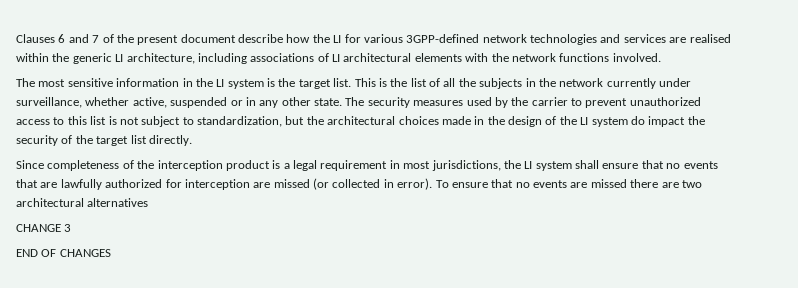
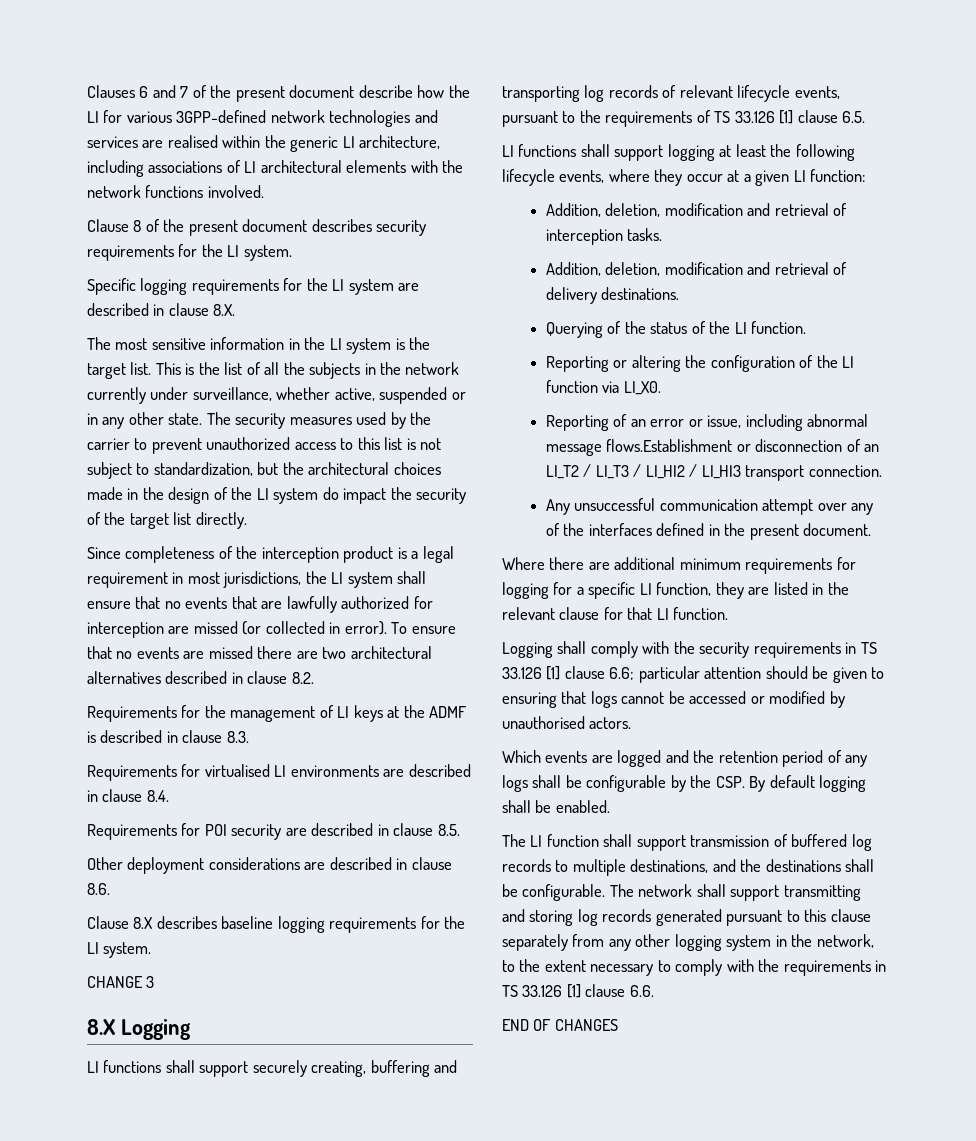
+ Clause 8 of the present document describes security requirements for the LI system.
+ Specific logging requirements for the LI system are described in clause 8.X.
- To ensure that no events are missed there are two architectural alternatives
+ To ensure that no events are missed there are two architectural alternatives described in clause 8.2.
+ Requirements for the management of LI keys at the ADMF is described in clause 8.3.
+ Requirements for virtualised LI environments are described in clause 8.4.
+ Requirements for POI security are described in clause 8.5.
+ Other deployment considerations are described in clause 8.6.
+ Clause 8.X describes baseline logging requirements for the LI system.
  CHANGE 3
+ 8.X Logging
+ LI functions shall support securely creating, buffering and transporting log records of relevant lifecycle events, pursuant to the requirements of TS 33.126 [1] clause 6.5.
+ LI functions shall support logging at least the following lifecycle events, where they occur at a given LI function:
+ Addition, deletion, modification and retrieval of interception tasks.
+ Addition, deletion, modification and retrieval of delivery destinations.
+ Querying of the status of the LI function.
+ Reporting or altering the configuration of the LI function via LI_X0.
+ Reporting of an error or issue, including abnormal message flows.Establishment or disconnection of an LI_T2 / LI_T3 / LI_HI2 / LI_HI3 transport connection.
+ Any unsuccessful communication attempt over any of the interfaces defined in the present document.
+ Where there are additional minimum requirements for logging for a specific LI function, they are listed in the relevant clause for that LI function.
+ Logging shall comply with the security requirements in TS 33.126 [1] clause 6.6; particular attention should be given to ensuring that logs cannot be accessed or modified by unauthorised actors.
+ Which events are logged and the retention period of any logs shall be configurable by the CSP. By default logging shall be enabled.
+ The LI function shall support transmission of buffered log records to multiple destinations, and the destinations shall be configurable. The network shall support transmitting and storing log records generated pursuant to this clause separately from any other logging system in the network, to the extent necessary to comply with the requirements in TS 33.126 [1] clause 6.6.

